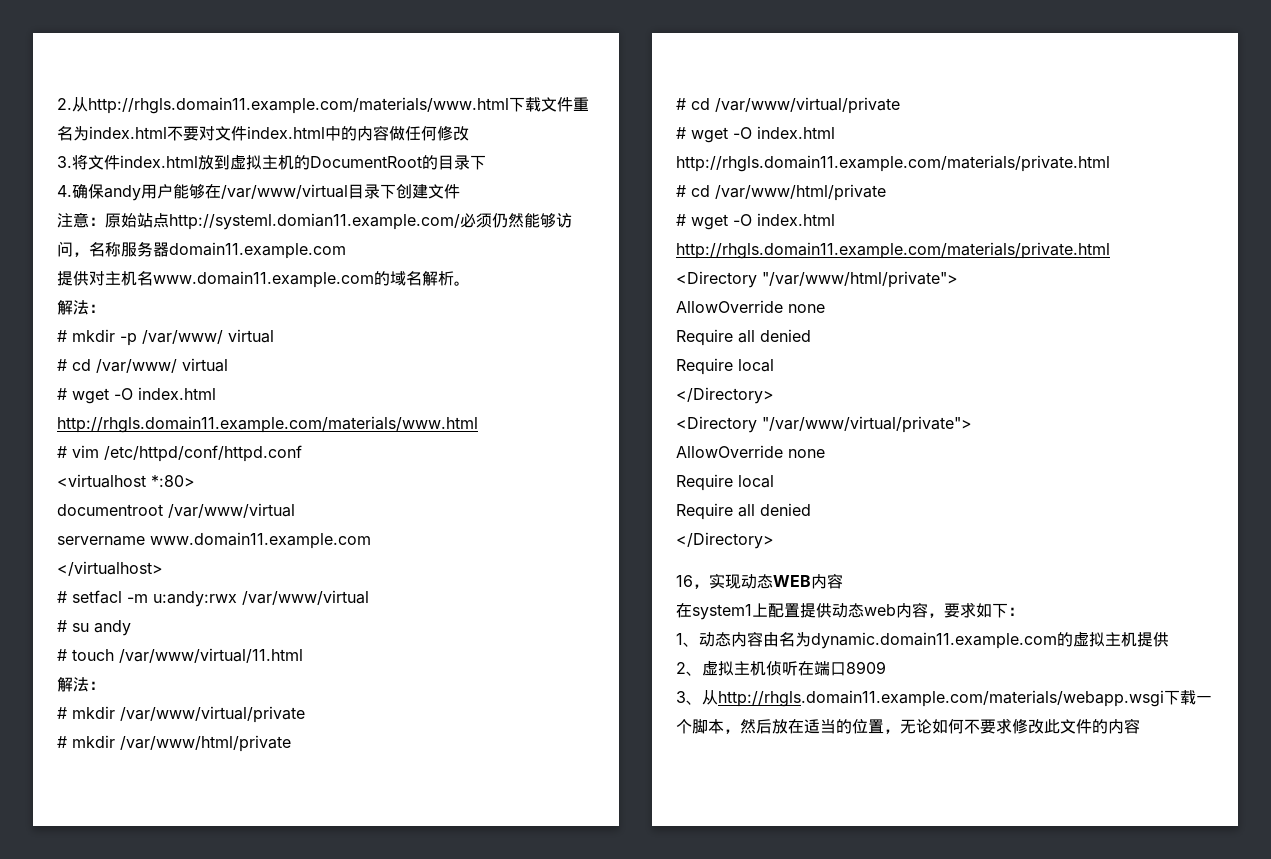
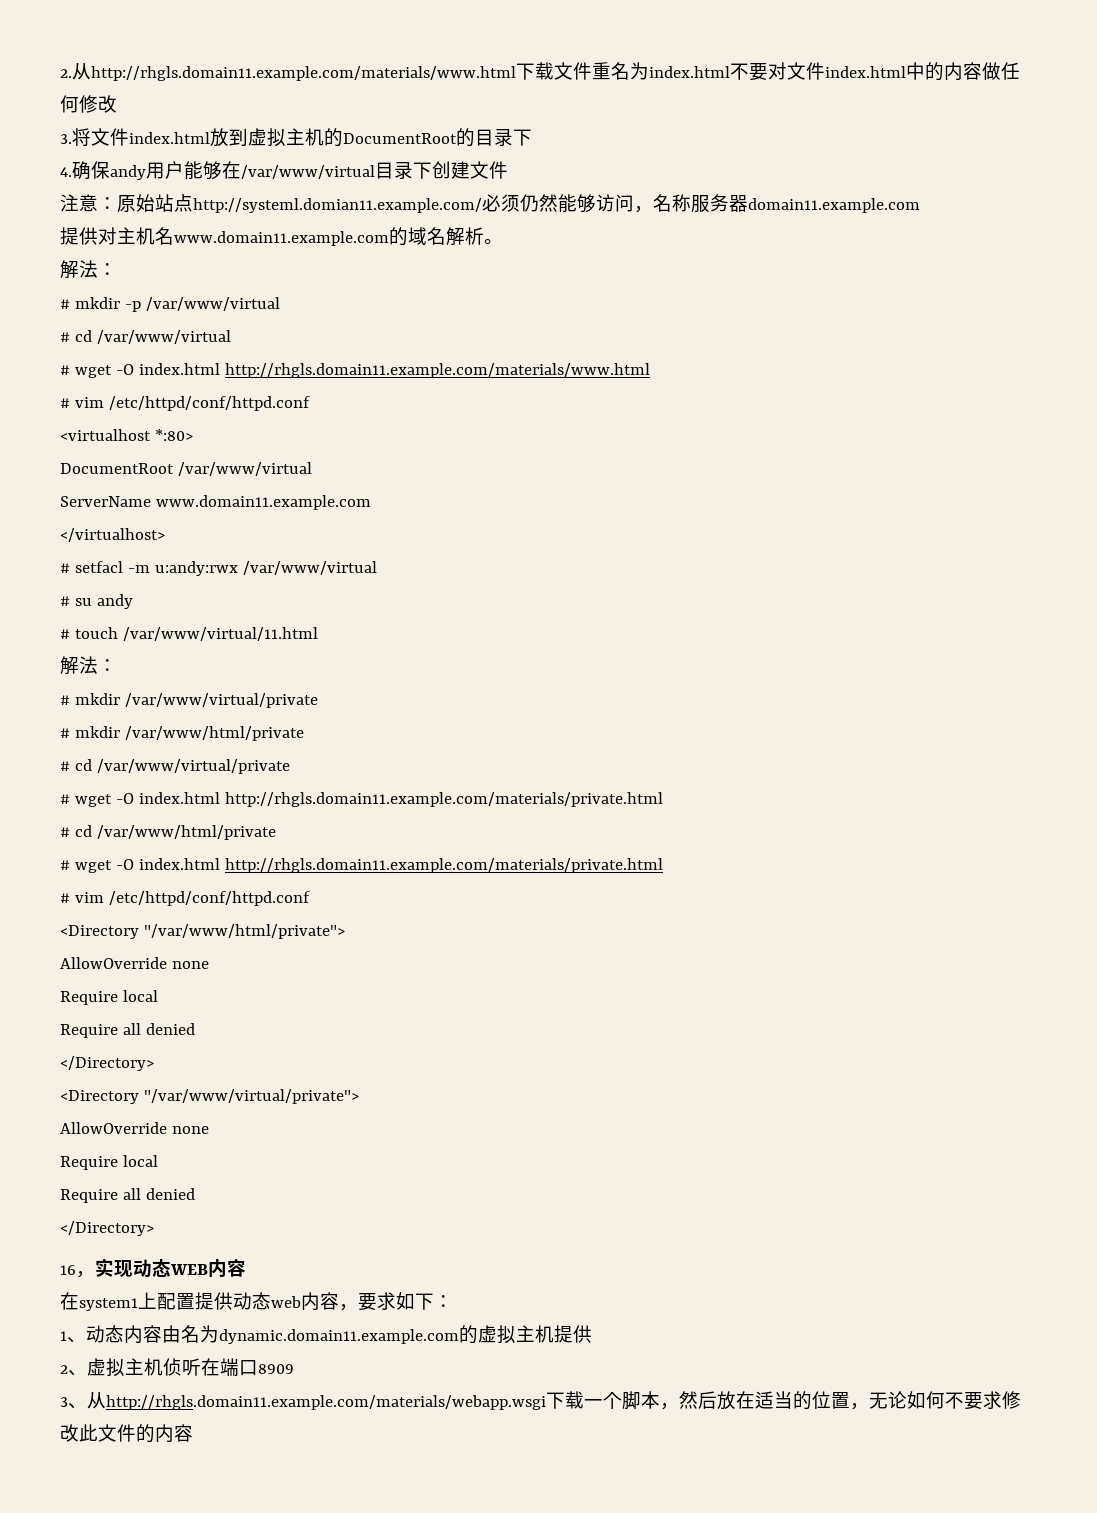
- # mkdir -p /var/www/ virtual
- # cd /var/www/ virtual
+ # mkdir -p /var/www/virtual
+ # cd /var/www/virtual
- documentroot /var/www/virtual
- servername www.domain11.example.com
+ DocumentRoot /var/www/virtual
+ ServerName www.domain11.example.com
  # cd /var/www/html/private
  # wget -O index.html http://rhgls.domain11.example.com/materials/private.html
+ # vim /etc/httpd/conf/httpd.conf
  <Directory "/var/www/html/private">
  AllowOverride none
+ Require local
  Require all denied
- Require local

